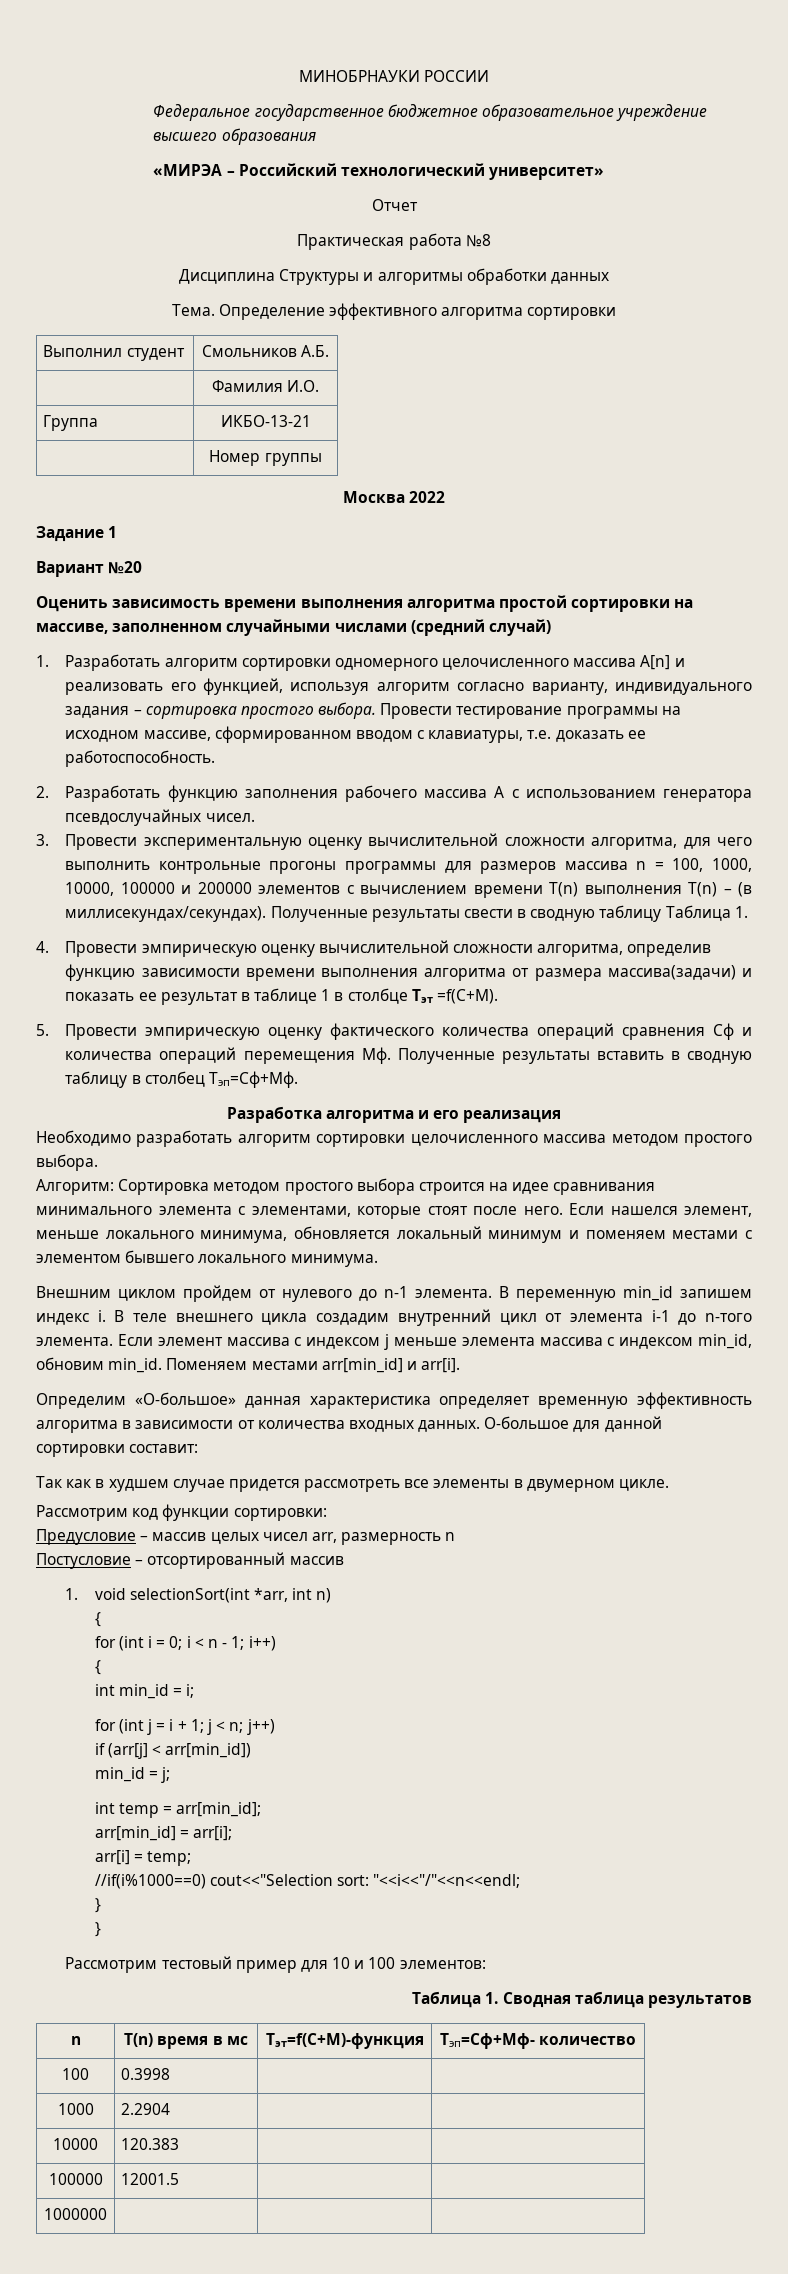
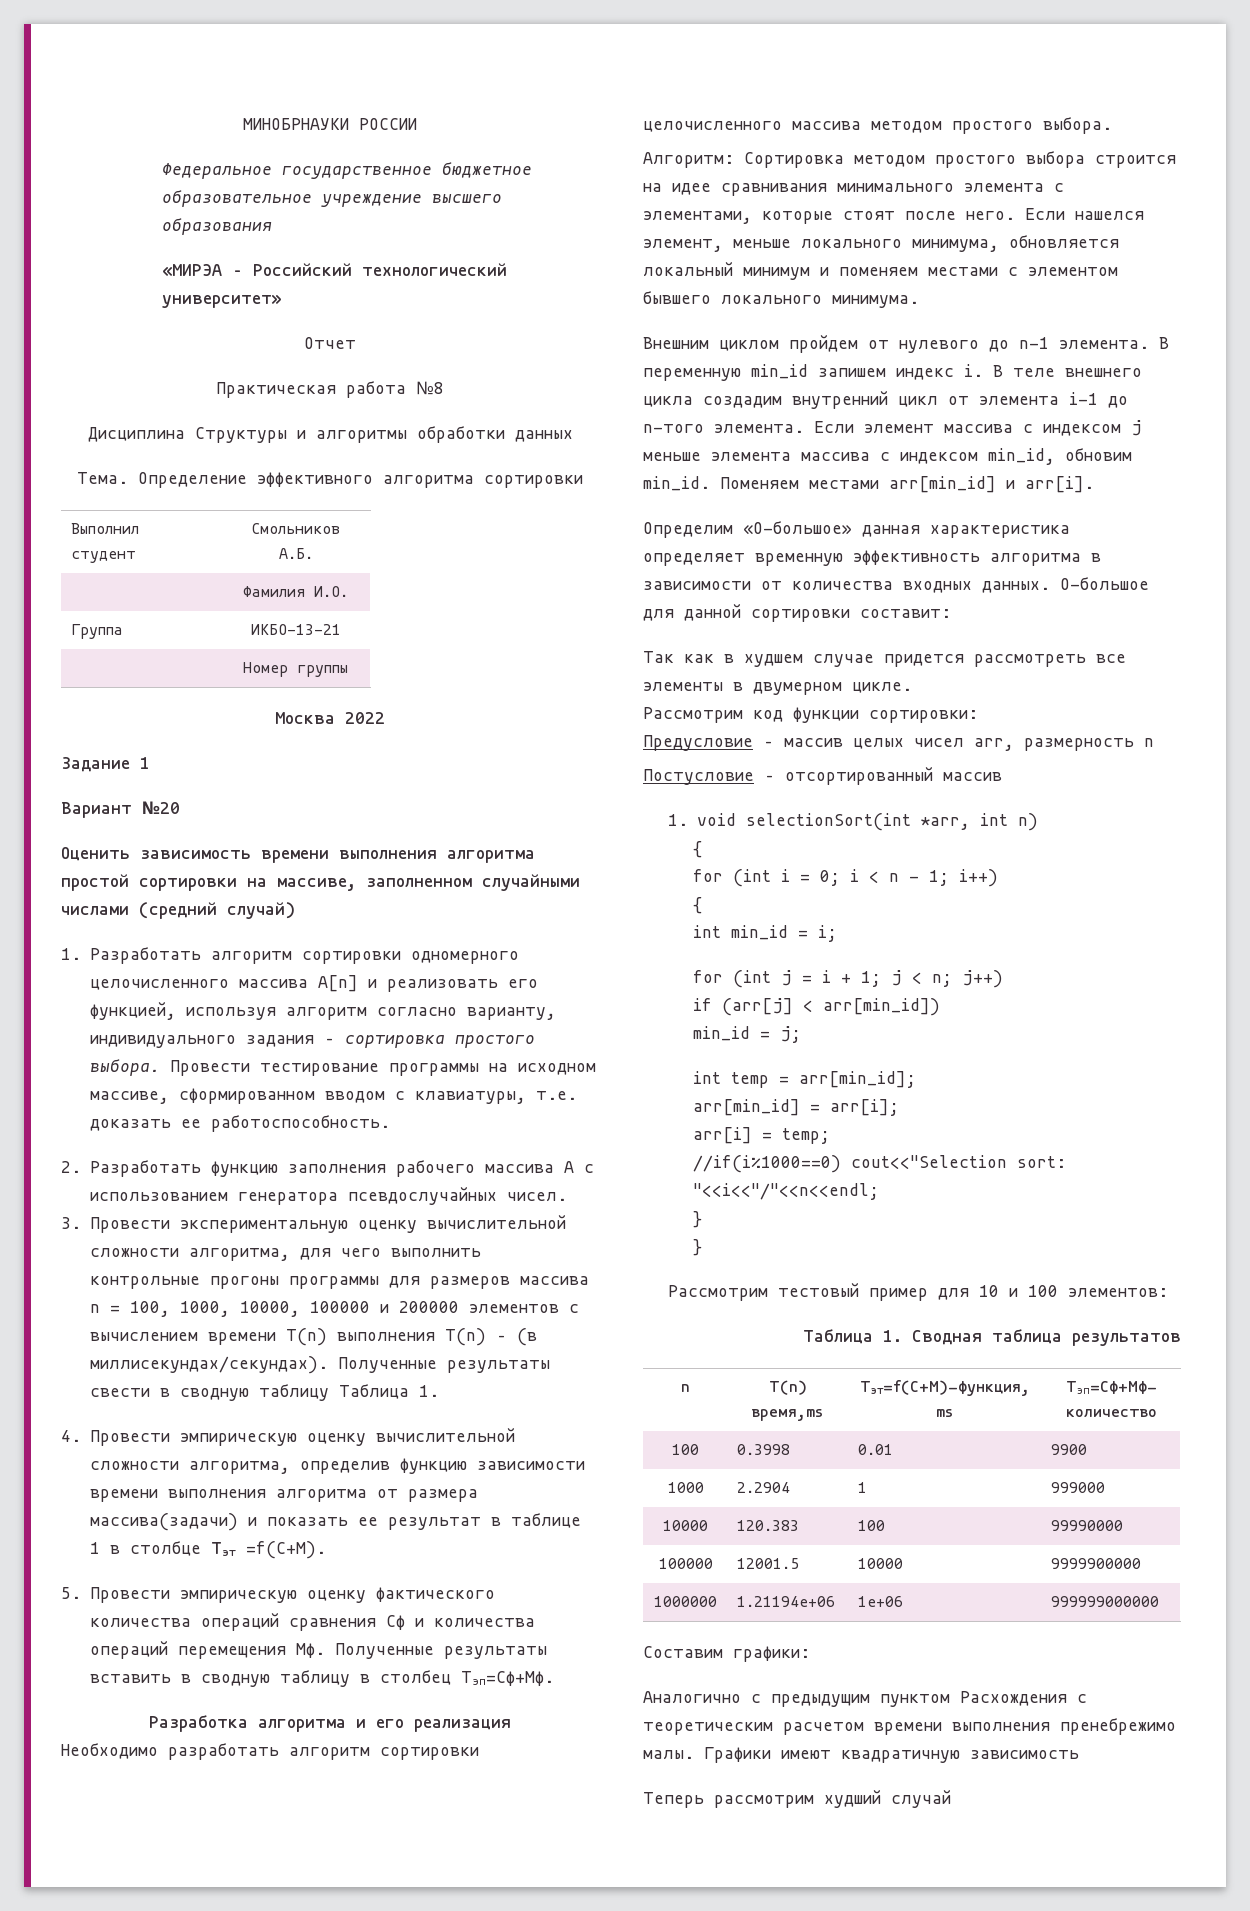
- n | T(n) время в мс | Тэт=f(C+M)-функция | Тэп=Cф+Mф- количество
+ n | T(n) время,ms | Тэт=f(C+M)-функция, ms | Тэп=Cф+Mф- количество
- 100 | 0.3998 | |
+ 100 | 0.3998 | 0.01 | 9900
- 1000 | 2.2904 | |
+ 1000 | 2.2904 | 1 | 999000
- 10000 | 120.383 | |
+ 10000 | 120.383 | 100 | 99990000
- 100000 | 12001.5 | |
+ 100000 | 12001.5 | 10000 | 9999900000
- 1000000 | | |
+ 1000000 | 1.21194e+06 | 1e+06 | 999999000000
+ Составим графики:
+ Аналогично с предыдущим пунктом Расхождения с теоретическим расчетом времени выполнения пренебрежимо малы. Графики имеют квадратичную зависимость
+ Теперь рассмотрим худший случай

